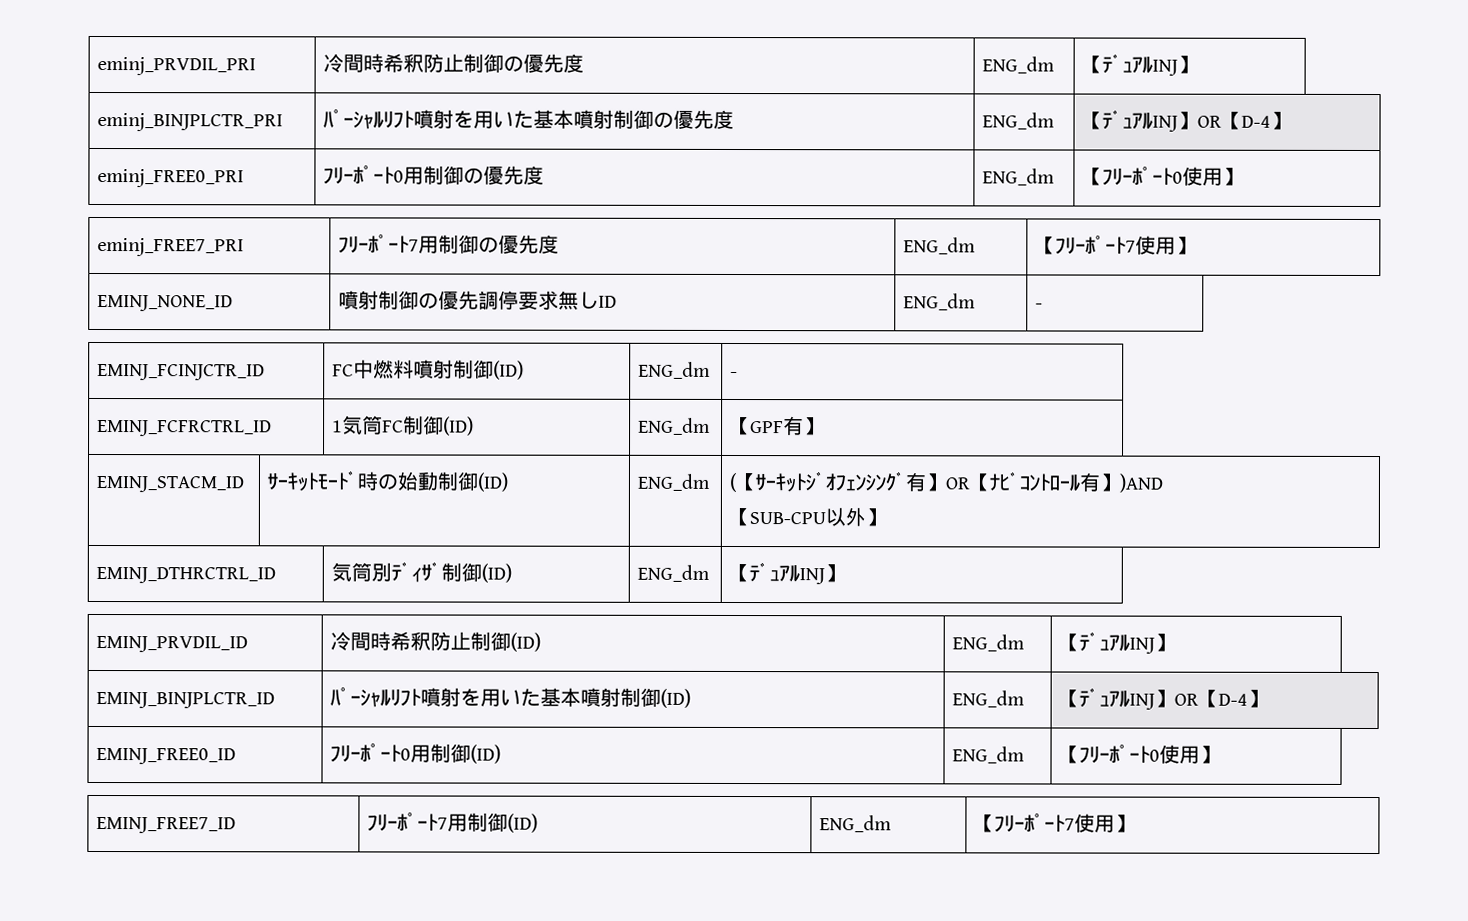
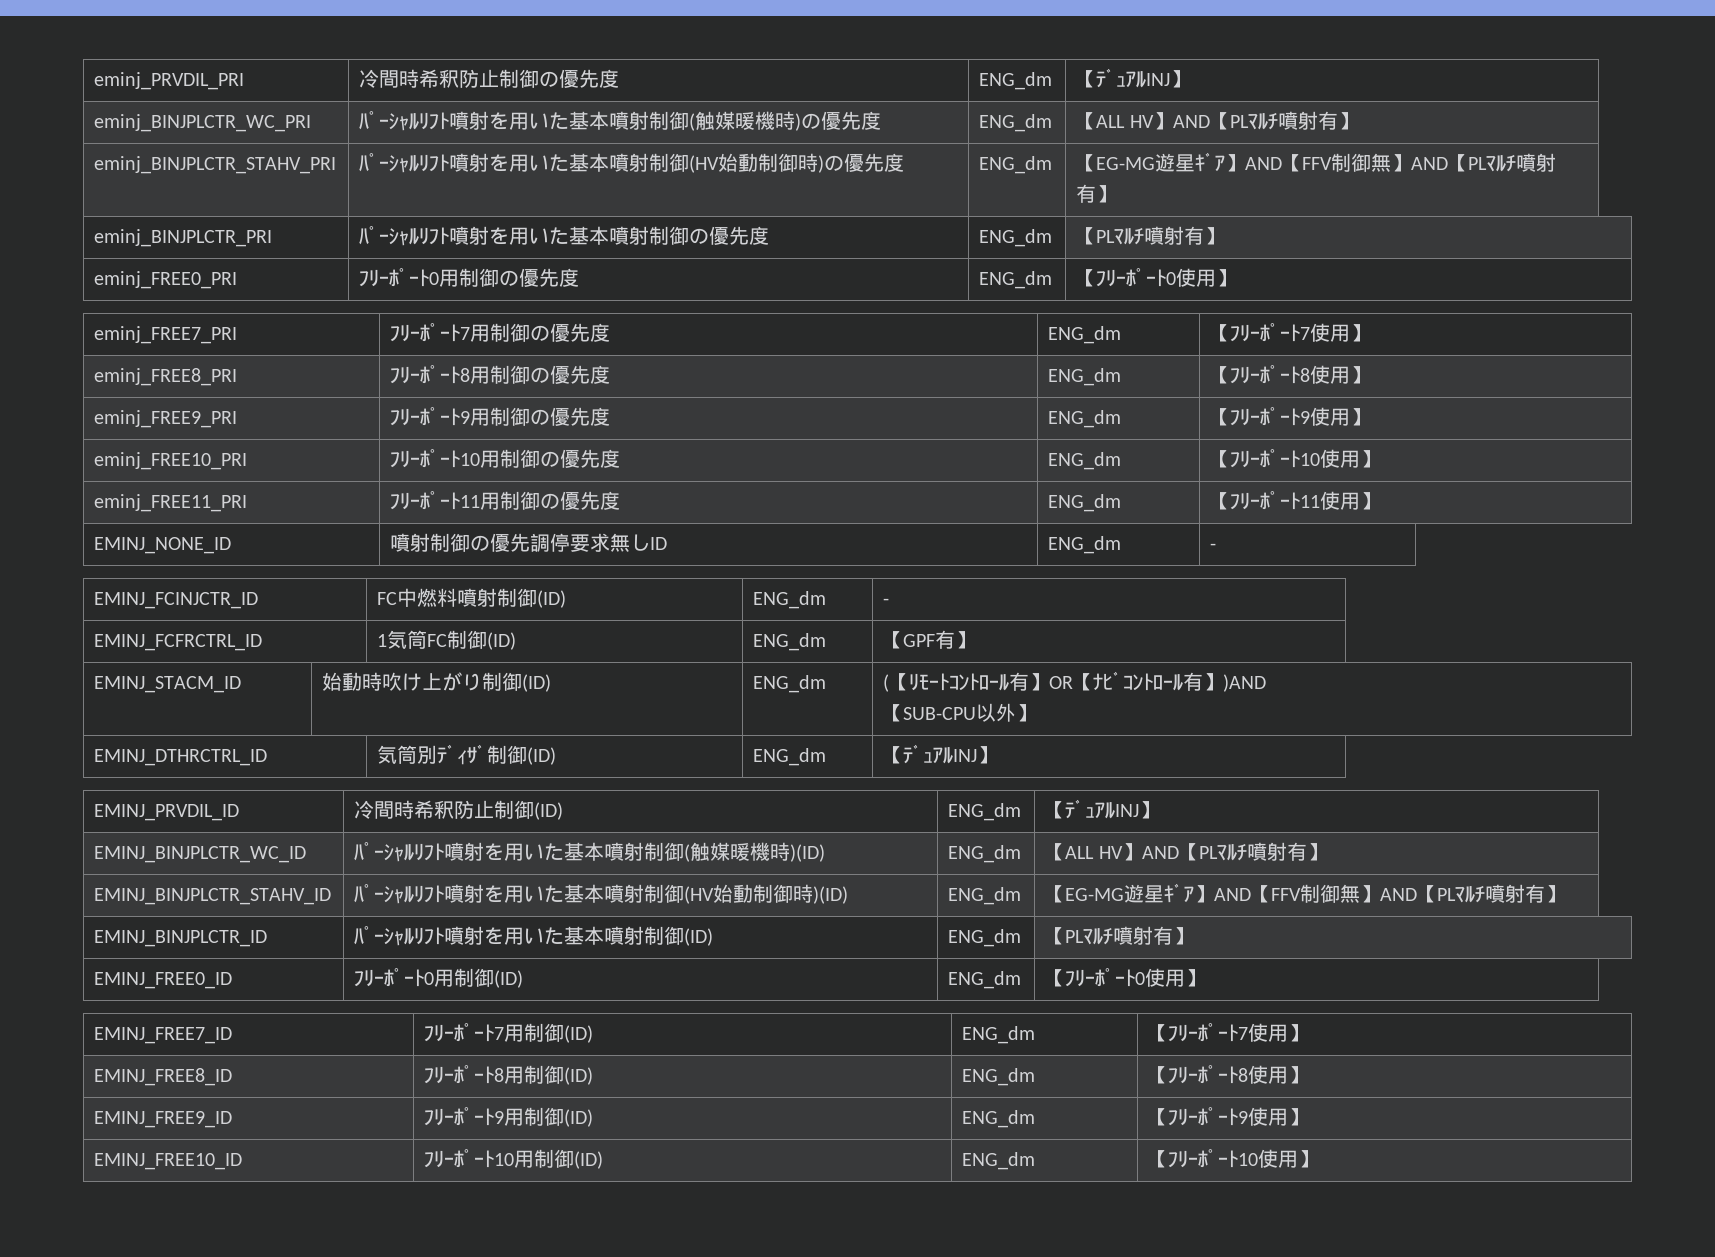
+ eminj_BINJPLCTR_WC_PRI | ﾊﾟｰｼｬﾙﾘﾌﾄ噴射を用いた基本噴射制御(触媒暖機時)の優先度 | ENG_dm | 【ALL HV】AND【PLﾏﾙﾁ噴射有】
+ eminj_BINJPLCTR_STAHV_PRI | ﾊﾟｰｼｬﾙﾘﾌﾄ噴射を用いた基本噴射制御(HV始動制御時)の優先度 | ENG_dm | 【EG-MG遊星ｷﾞｱ】AND【FFV制御無】AND【PLﾏﾙﾁ噴射有】
- eminj_BINJPLCTR_PRI | ﾊﾟｰｼｬﾙﾘﾌﾄ噴射を用いた基本噴射制御の優先度 | ENG_dm | 【ﾃﾞｭｱﾙINJ】OR【D-4】
+ eminj_BINJPLCTR_PRI | ﾊﾟｰｼｬﾙﾘﾌﾄ噴射を用いた基本噴射制御の優先度 | ENG_dm | 【PLﾏﾙﾁ噴射有】
+ eminj_FREE8_PRI | ﾌﾘｰﾎﾟｰﾄ8用制御の優先度 | ENG_dm | 【ﾌﾘｰﾎﾟｰﾄ8使用】
+ eminj_FREE9_PRI | ﾌﾘｰﾎﾟｰﾄ9用制御の優先度 | ENG_dm | 【ﾌﾘｰﾎﾟｰﾄ9使用】
+ eminj_FREE10_PRI | ﾌﾘｰﾎﾟｰﾄ10用制御の優先度 | ENG_dm | 【ﾌﾘｰﾎﾟｰﾄ10使用】
+ eminj_FREE11_PRI | ﾌﾘｰﾎﾟｰﾄ11用制御の優先度 | ENG_dm | 【ﾌﾘｰﾎﾟｰﾄ11使用】
- EMINJ_STACM_ID | ｻｰｷｯﾄﾓｰﾄﾞ時の始動制御(ID) | ENG_dm | (【ｻｰｷｯﾄｼﾞｵﾌｪﾝｼﾝｸﾞ有】OR【ﾅﾋﾞｺﾝﾄﾛｰﾙ有】)AND
+ EMINJ_STACM_ID | 始動時吹け上がり制御(ID) | ENG_dm | (【ﾘﾓｰﾄｺﾝﾄﾛｰﾙ有】OR【ﾅﾋﾞｺﾝﾄﾛｰﾙ有】)AND
+ EMINJ_BINJPLCTR_WC_ID | ﾊﾟｰｼｬﾙﾘﾌﾄ噴射を用いた基本噴射制御(触媒暖機時)(ID) | ENG_dm | 【ALL HV】AND【PLﾏﾙﾁ噴射有】
+ EMINJ_BINJPLCTR_STAHV_ID | ﾊﾟｰｼｬﾙﾘﾌﾄ噴射を用いた基本噴射制御(HV始動制御時)(ID) | ENG_dm | 【EG-MG遊星ｷﾞｱ】AND【FFV制御無】AND【PLﾏﾙﾁ噴射有】
- EMINJ_BINJPLCTR_ID | ﾊﾟｰｼｬﾙﾘﾌﾄ噴射を用いた基本噴射制御(ID) | ENG_dm | 【ﾃﾞｭｱﾙINJ】OR【D-4】
+ EMINJ_BINJPLCTR_ID | ﾊﾟｰｼｬﾙﾘﾌﾄ噴射を用いた基本噴射制御(ID) | ENG_dm | 【PLﾏﾙﾁ噴射有】
+ EMINJ_FREE8_ID | ﾌﾘｰﾎﾟｰﾄ8用制御(ID) | ENG_dm | 【ﾌﾘｰﾎﾟｰﾄ8使用】
+ EMINJ_FREE9_ID | ﾌﾘｰﾎﾟｰﾄ9用制御(ID) | ENG_dm | 【ﾌﾘｰﾎﾟｰﾄ9使用】
+ EMINJ_FREE10_ID | ﾌﾘｰﾎﾟｰﾄ10用制御(ID) | ENG_dm | 【ﾌﾘｰﾎﾟｰﾄ10使用】

